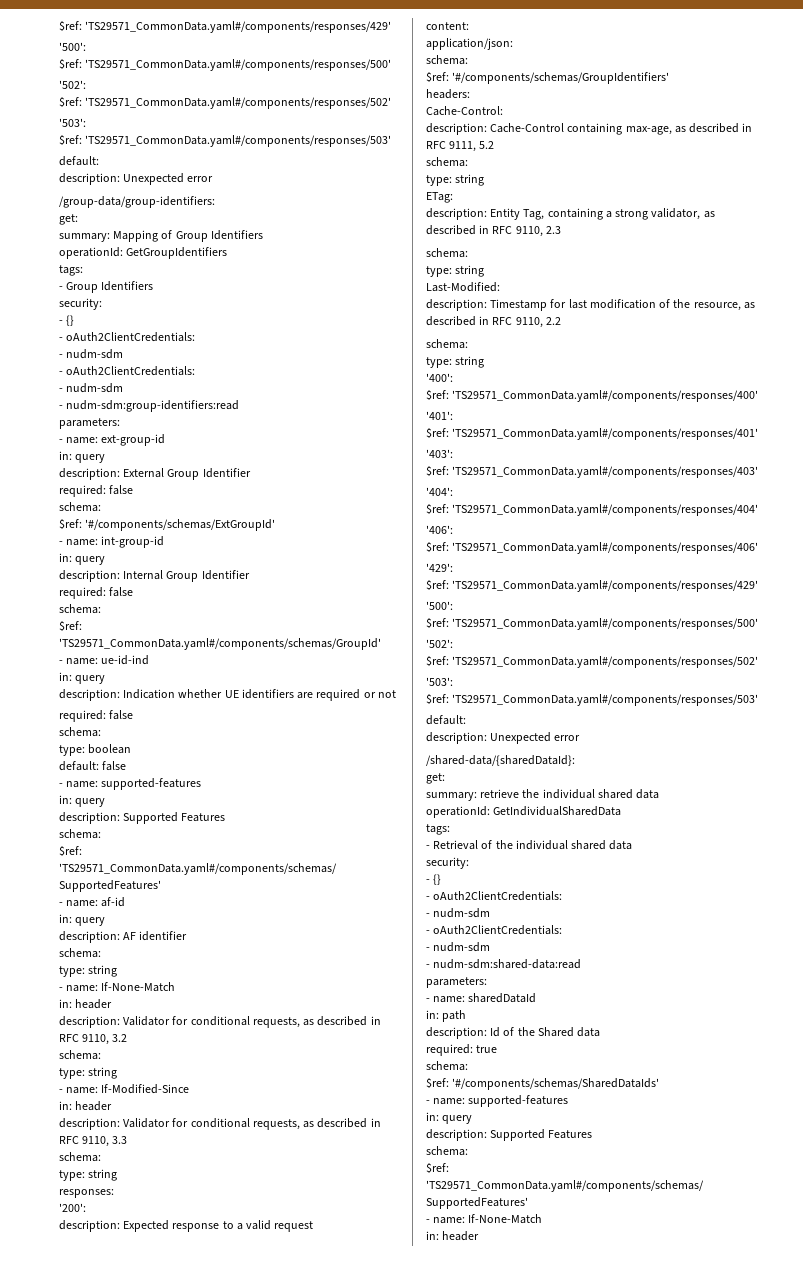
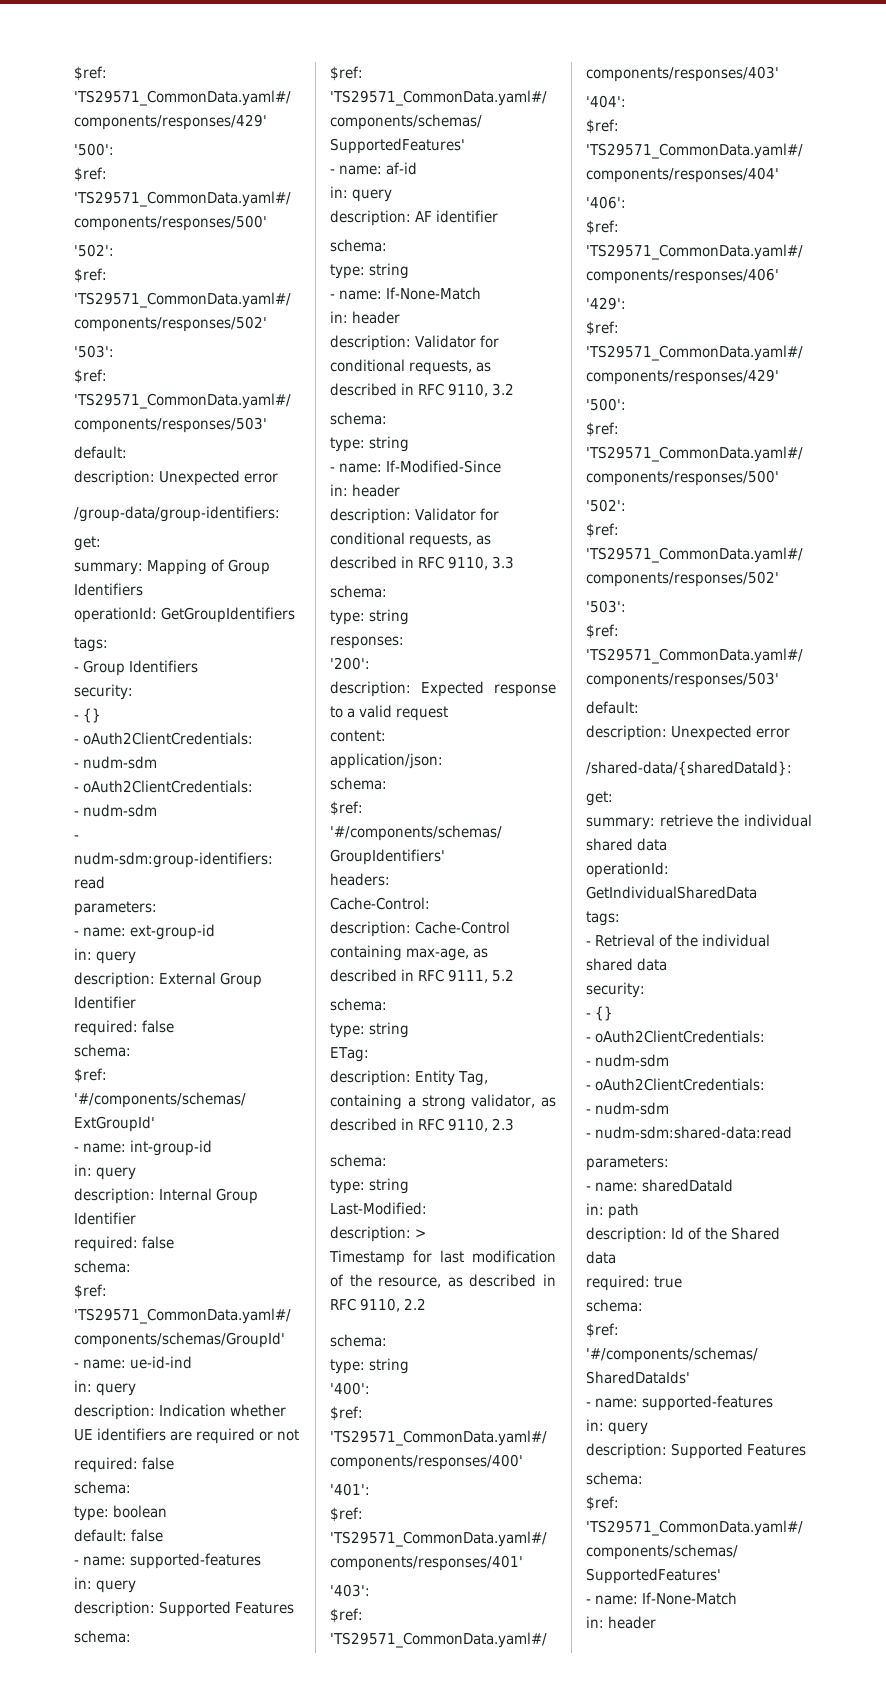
- description: Timestamp for last modification of the resource, as described in RFC 9110, 2.2
+ description: >
+ Timestamp for last modification of the resource, as described in RFC 9110, 2.2

